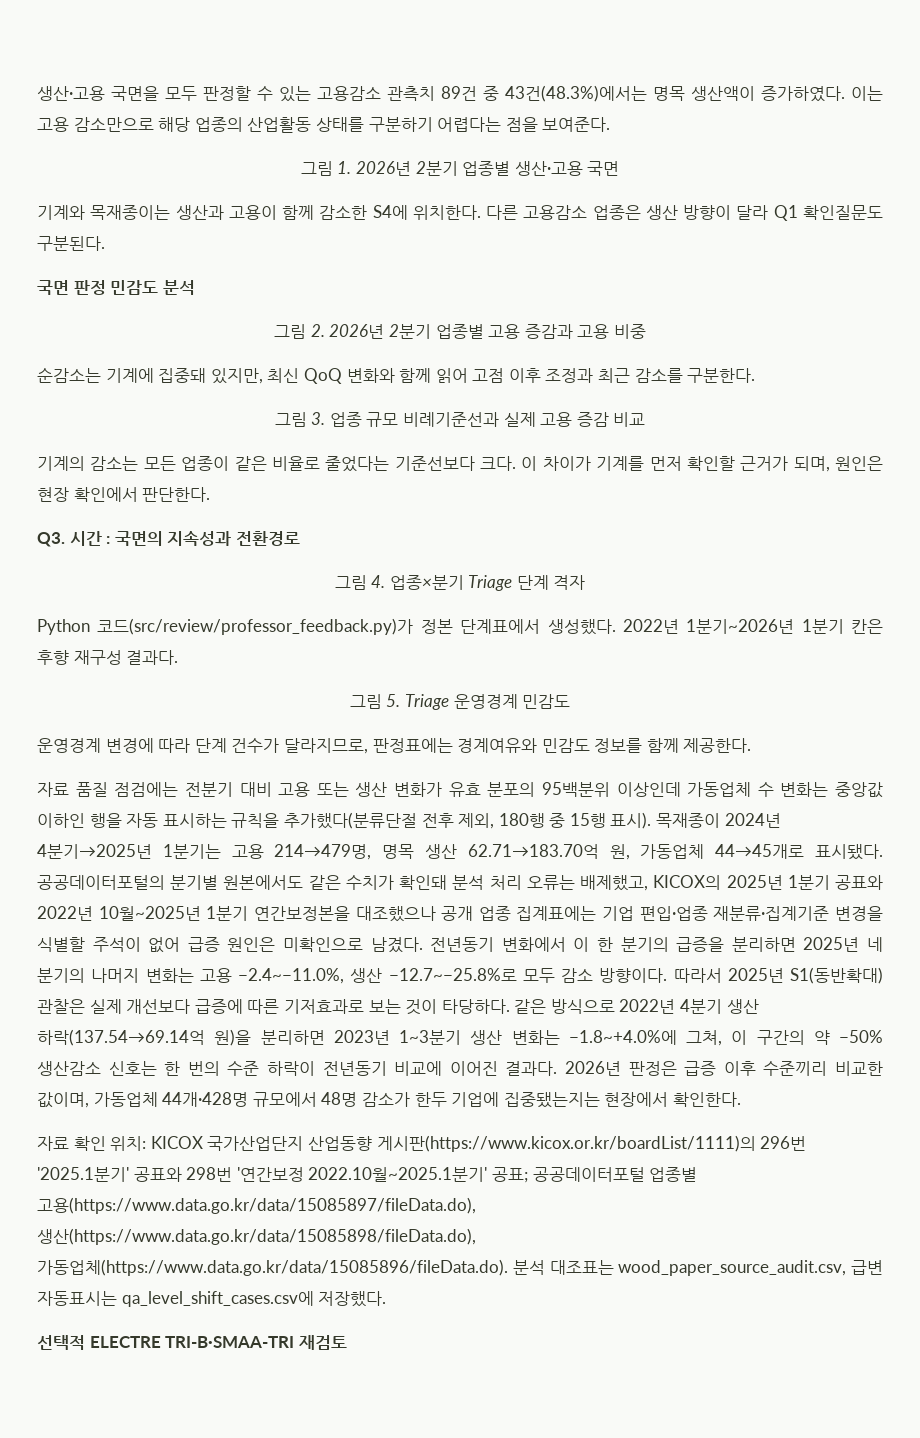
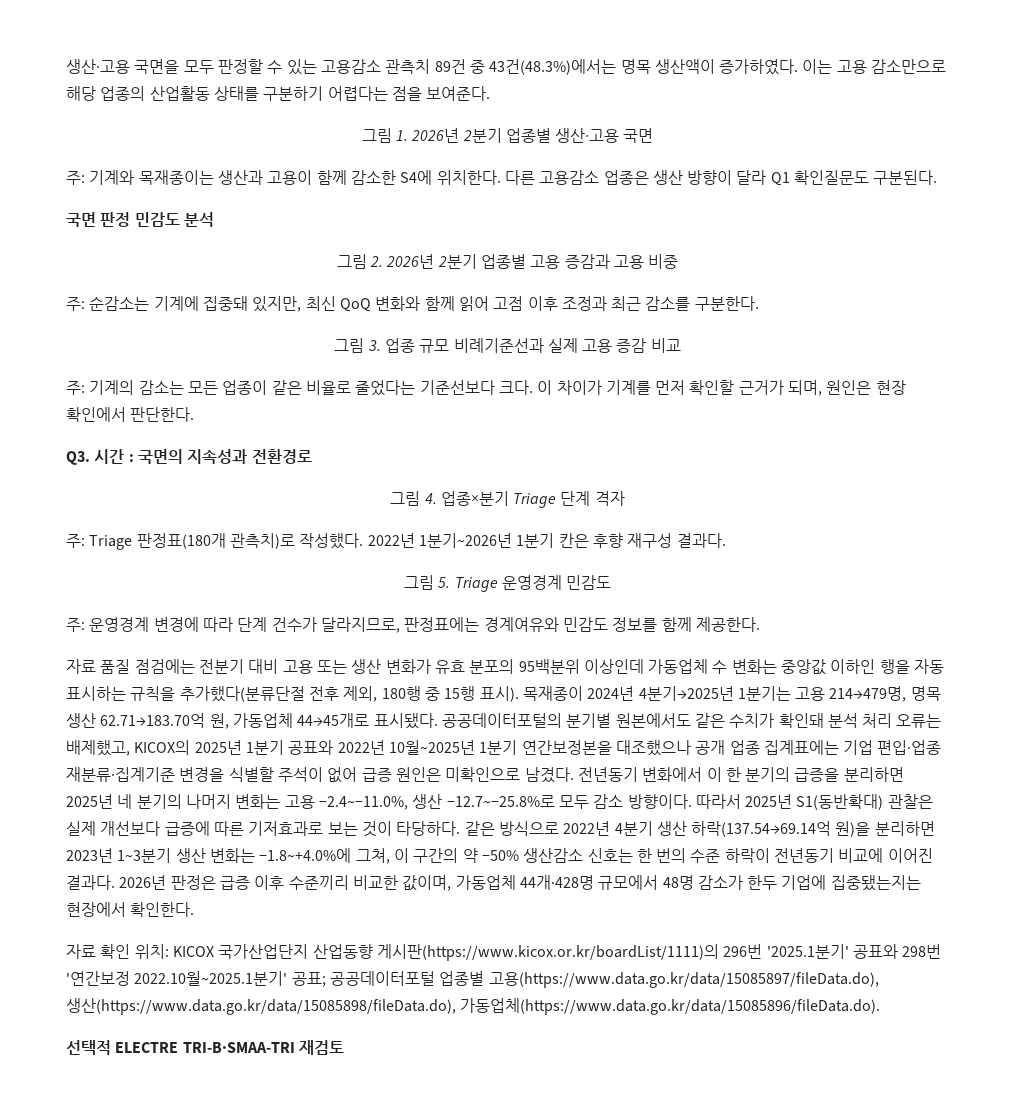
- 기계와 목재종이는 생산과 고용이 함께 감소한 S4에 위치한다.
+ 주: 기계와 목재종이는 생산과 고용이 함께 감소한 S4에 위치한다.
- 순감소는 기계에 집중돼 있지만, 최신 QoQ 변화와 함께 읽어 고점 이후 조정과 최근 감소를 구분한다.
+ 주: 순감소는 기계에 집중돼 있지만, 최신 QoQ 변화와 함께 읽어 고점 이후 조정과 최근 감소를 구분한다.
- 기계의 감소는 모든 업종이 같은 비율로 줄었다는 기준선보다 크다.
+ 주: 기계의 감소는 모든 업종이 같은 비율로 줄었다는 기준선보다 크다.
- Python 코드(src/review/professor_feedback.py)가 정본 단계표에서 생성했다.
+ 주: Triage 판정표(180개 관측치)로 작성했다.
- 운영경계 변경에 따라 단계 건수가 달라지므로, 판정표에는 경계여유와 민감도 정보를 함께 제공한다.
+ 주: 운영경계 변경에 따라 단계 건수가 달라지므로, 판정표에는 경계여유와 민감도 정보를 함께 제공한다.
- 자료 확인 위치: KICOX 국가산업단지 산업동향 게시판(https://www.kicox.or.kr/boardList/1111)의 296번 '2025.1분기' 공표와 298번 '연간보정 2022.10월~2025.1분기' 공표; 공공데이터포털 업종별 고용(https://www.data.go.kr/data/15085897/fileData.do), 생산(https://www.data.go.kr/data/15085898/fileData.do), 가동업체(https://www.data.go.kr/data/15085896/fileData.do). 분석 대조표는 wood_paper_source_audit.csv, 급변 자동표시는 qa_level_shift_cases.csv에 저장했다.
+ 자료 확인 위치: KICOX 국가산업단지 산업동향 게시판(https://www.kicox.or.kr/boardList/1111)의 296번 '2025.1분기' 공표와 298번 '연간보정 2022.10월~2025.1분기' 공표; 공공데이터포털 업종별 고용(https://www.data.go.kr/data/15085897/fileData.do), 생산(https://www.data.go.kr/data/15085898/fileData.do), 가동업체(https://www.data.go.kr/data/15085896/fileData.do).

